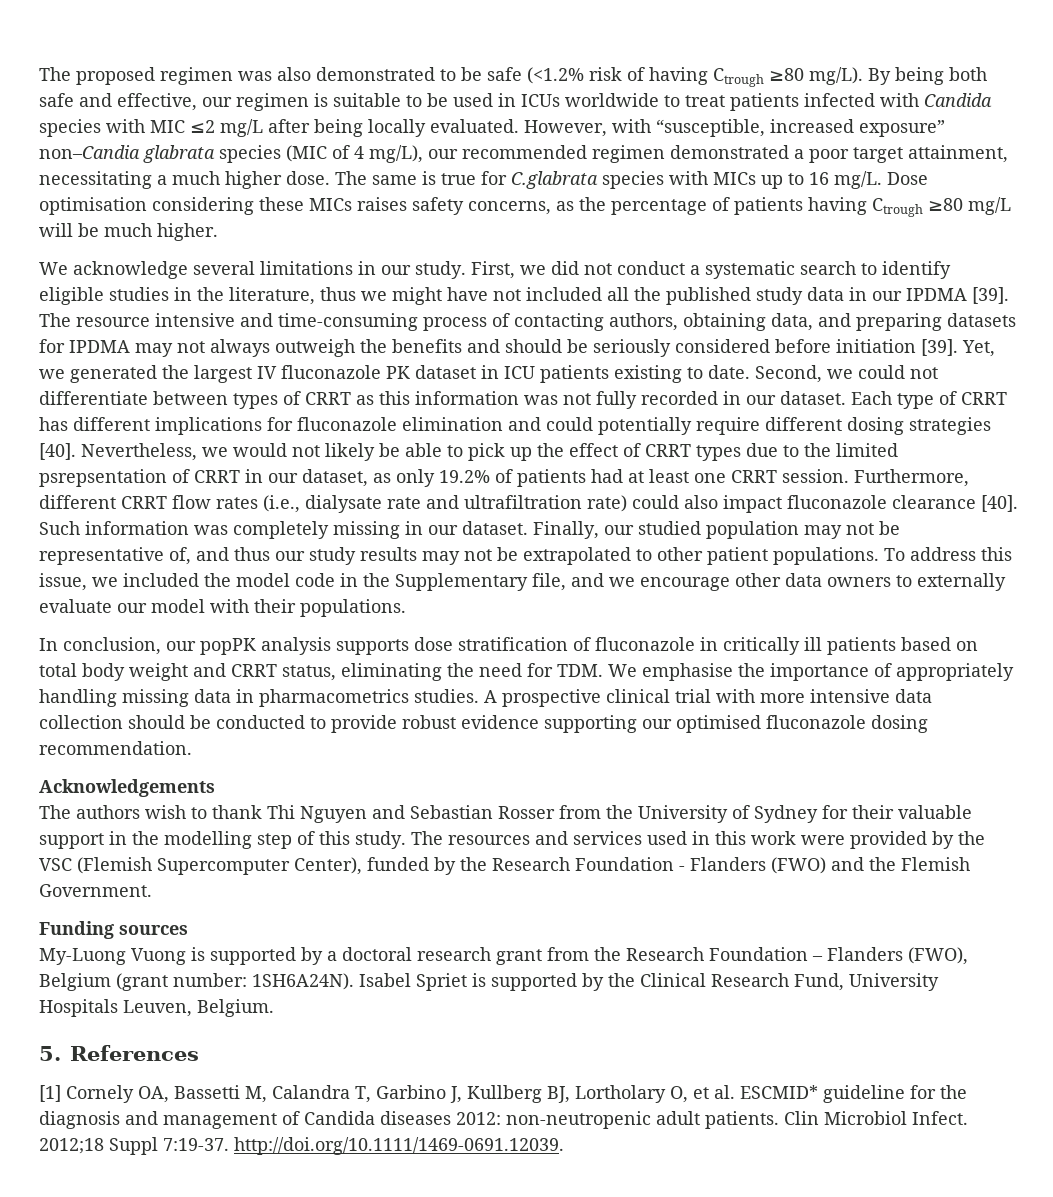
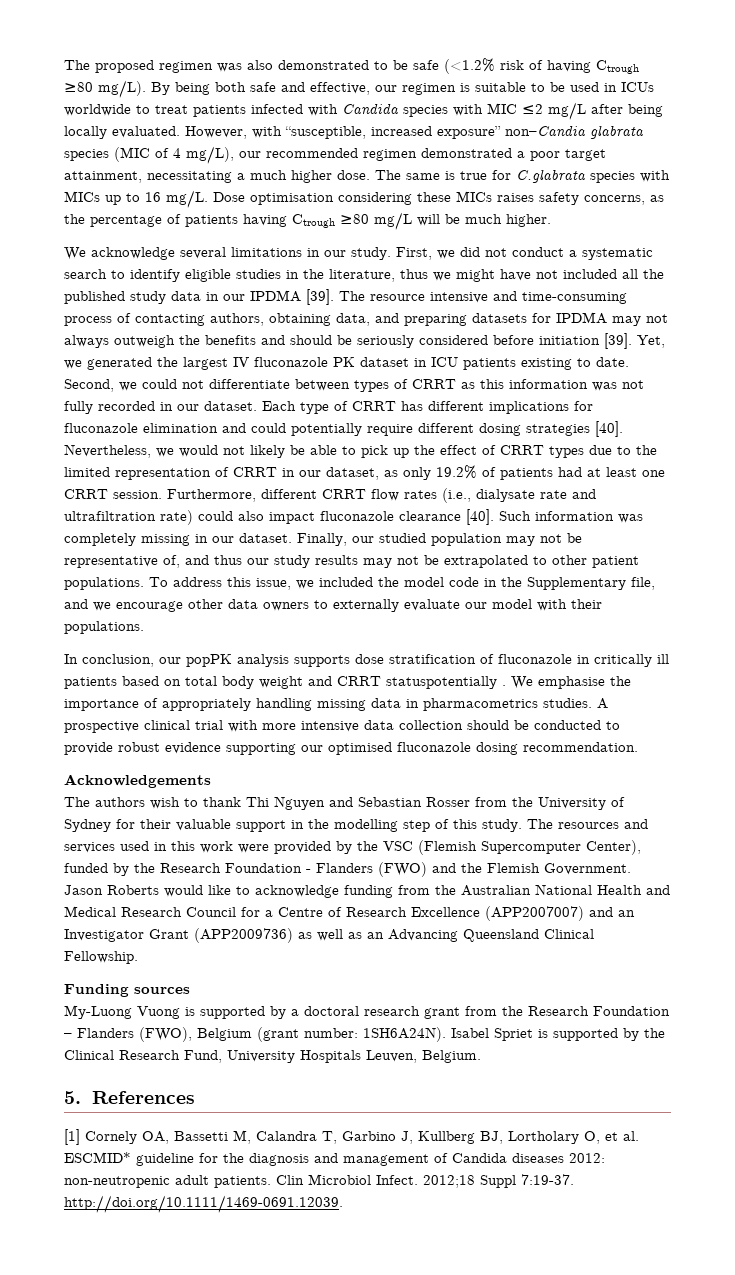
- Nevertheless, we would not likely be able to pick up the effect of CRRT types due to the limited psrepsentation of CRRT in our dataset, as only 19.2% of patients had at least one CRRT session.
+ Nevertheless, we would not likely be able to pick up the effect of CRRT types due to the limited representation of CRRT in our dataset, as only 19.2% of patients had at least one CRRT session.
- In conclusion, our popPK analysis supports dose stratification of fluconazole in critically ill patients based on total body weight and CRRT status, eliminating the need for TDM. We emphasise the importance of appropriately handling missing data in pharmacometrics studies.
+ In conclusion, our popPK analysis supports dose stratification of fluconazole in critically ill patients based on total body weight and CRRT statuspotentially . We emphasise the importance of appropriately handling missing data in pharmacometrics studies.
+ Jason Roberts would like to acknowledge funding from the Australian National Health and Medical Research Council for a Centre of Research Excellence (APP2007007) and an Investigator Grant (APP2009736) as well as an Advancing Queensland Clinical Fellowship.

